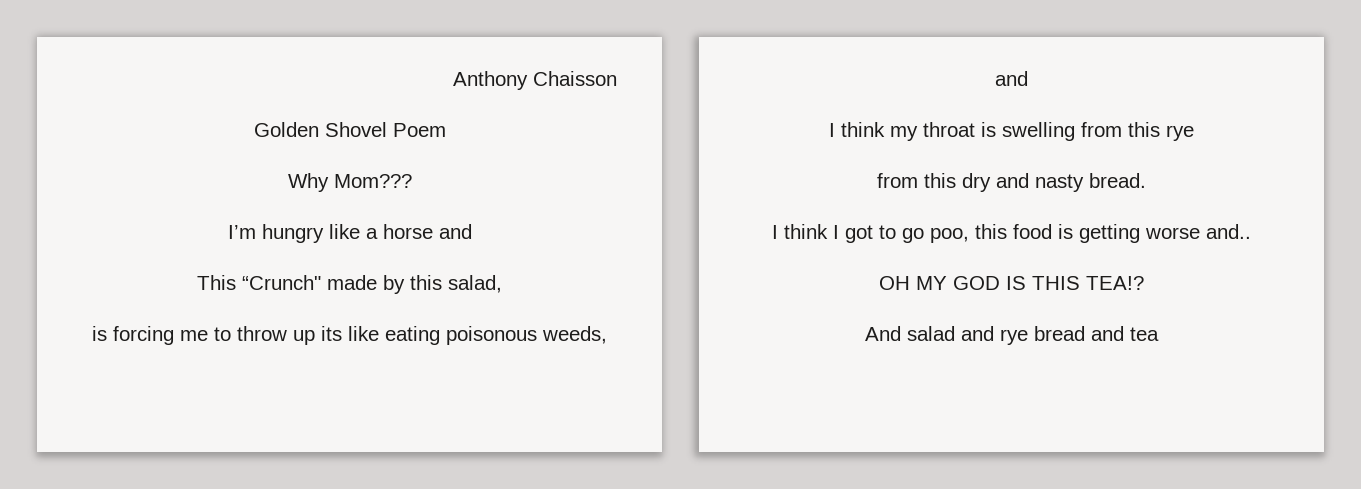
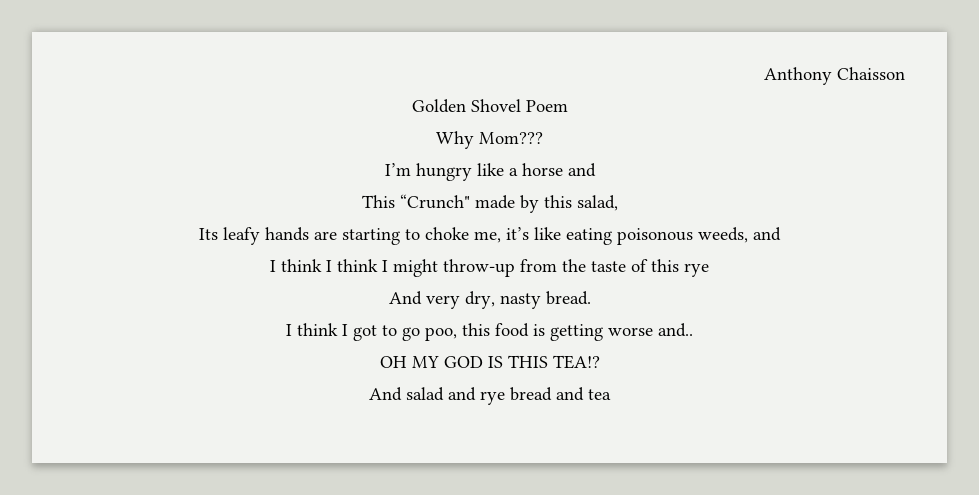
- is forcing me to throw up its like eating poisonous weeds, and
+ Its leafy hands are starting to choke me, it’s like eating poisonous weeds, and
- I think my throat is swelling from this rye
- from this dry and nasty bread.
+ I think I think I might throw-up from the taste of this rye
+ And very dry, nasty bread.

